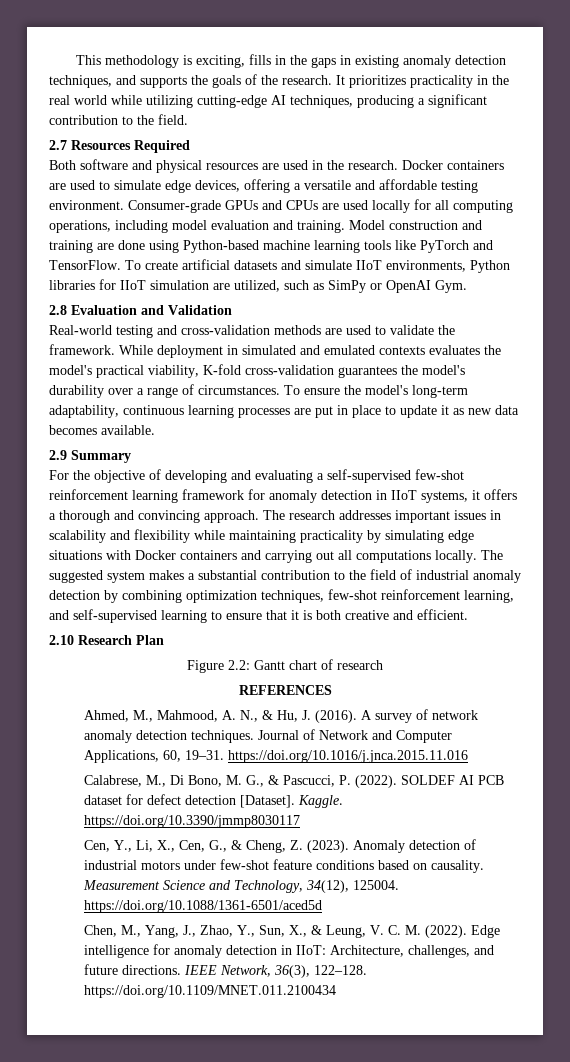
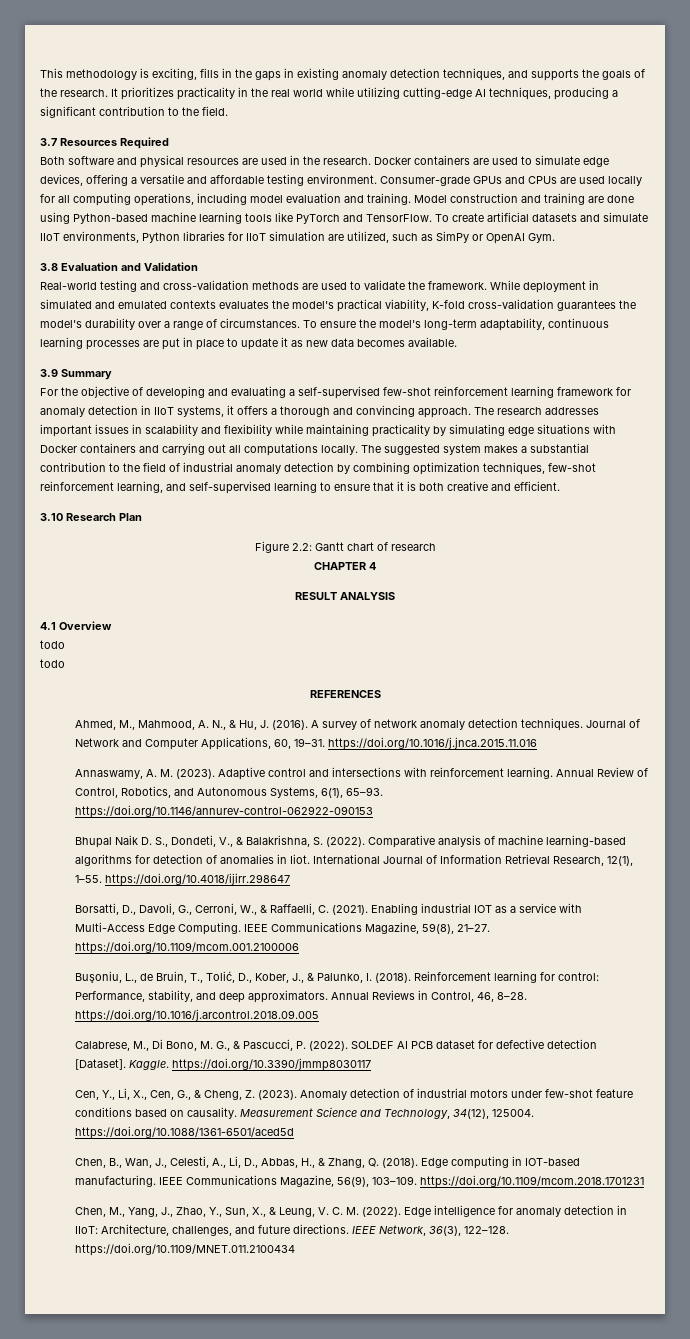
- 2.7 Resources Required
+ 3.7 Resources Required
- 2.8 Evaluation and Validation
+ 3.8 Evaluation and Validation
- 2.9 Summary
+ 3.9 Summary
- 2.10 Research Plan
+ 3.10 Research Plan
+ CHAPTER 4
+ RESULT ANALYSIS
+ 4.1 Overview
+ todo
+ todo
+ Annaswamy, A. M. (2023). Adaptive control and intersections with reinforcement learning. Annual Review of Control, Robotics, and Autonomous Systems, 6(1), 65–93. https://doi.org/10.1146/annurev-control-062922-090153
+ Bhupal Naik D. S., Dondeti, V., & Balakrishna, S. (2022). Comparative analysis of machine learning-based algorithms for detection of anomalies in Iiot. International Journal of Information Retrieval Research, 12(1), 1–55. https://doi.org/10.4018/ijirr.298647
+ Borsatti, D., Davoli, G., Cerroni, W., & Raffaelli, C. (2021). Enabling industrial IOT as a service with Multi-Access Edge Computing. IEEE Communications Magazine, 59(8), 21–27. https://doi.org/10.1109/mcom.001.2100006
+ Buşoniu, L., de Bruin, T., Tolić, D., Kober, J., & Palunko, I. (2018). Reinforcement learning for control: Performance, stability, and deep approximators. Annual Reviews in Control, 46, 8–28. https://doi.org/10.1016/j.arcontrol.2018.09.005
- SOLDEF AI PCB dataset for defect detection [Dataset].
+ SOLDEF AI PCB dataset for defective detection [Dataset].
+ Chen, B., Wan, J., Celesti, A., Li, D., Abbas, H., & Zhang, Q. (2018). Edge computing in IOT-based manufacturing. IEEE Communications Magazine, 56(9), 103–109. https://doi.org/10.1109/mcom.2018.1701231

